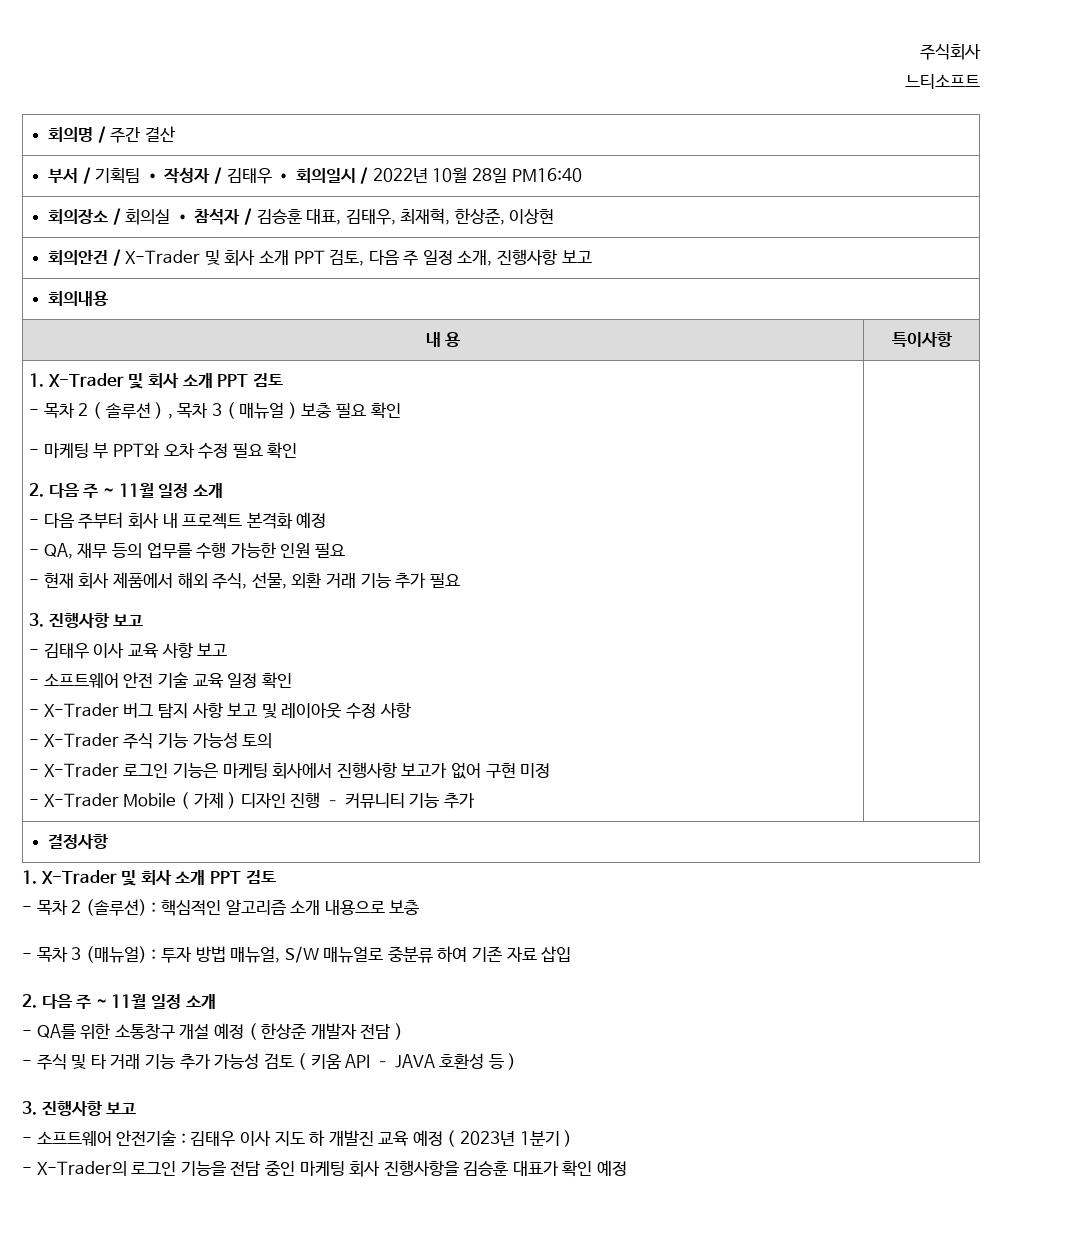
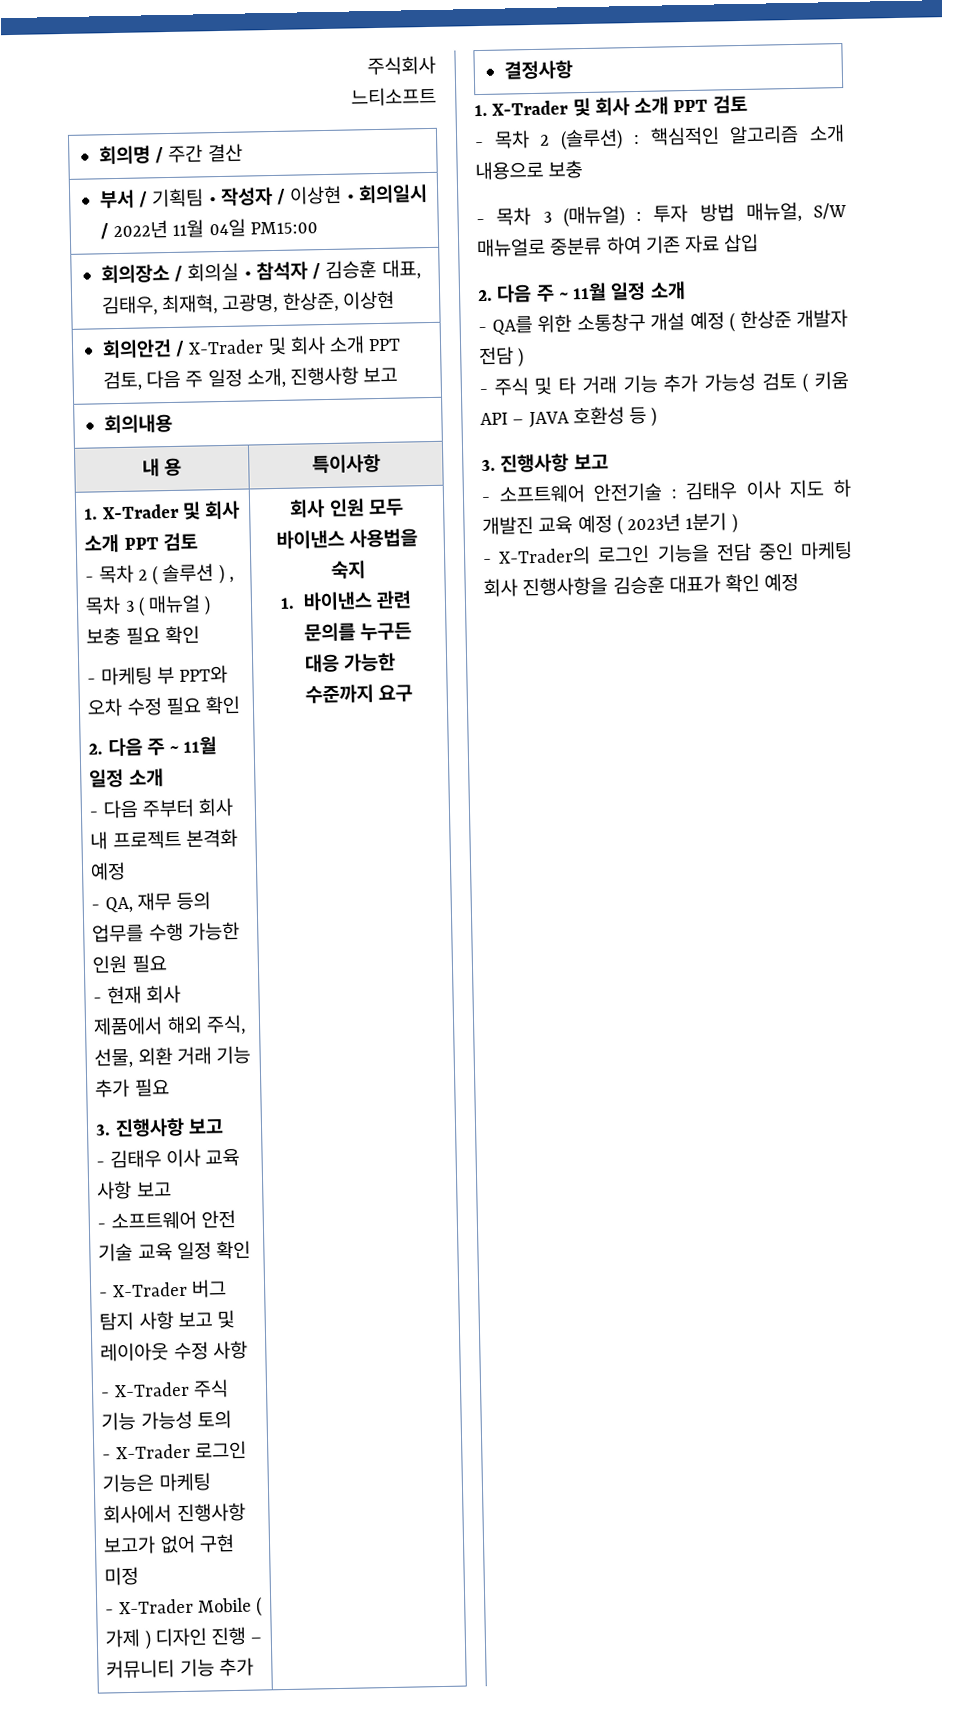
- 부서 / 기획팀 • 작성자 / 김태우 • 회의일시 / 2022년 10월 28일 PM16:40
+ 부서 / 기획팀 • 작성자 / 이상현 • 회의일시 / 2022년 11월 04일 PM15:00
- 회의장소 / 회의실 • 참석자 / 김승훈 대표, 김태우, 최재혁, 한상준, 이상현
+ 회의장소 / 회의실 • 참석자 / 김승훈 대표, 김태우, 최재혁, 고광명, 한상준, 이상현
+ 회사 인원 모두 바이낸스 사용법을 숙지
+ 1. 바이낸스 관련 문의를 누구든 대응 가능한 수준까지 요구

